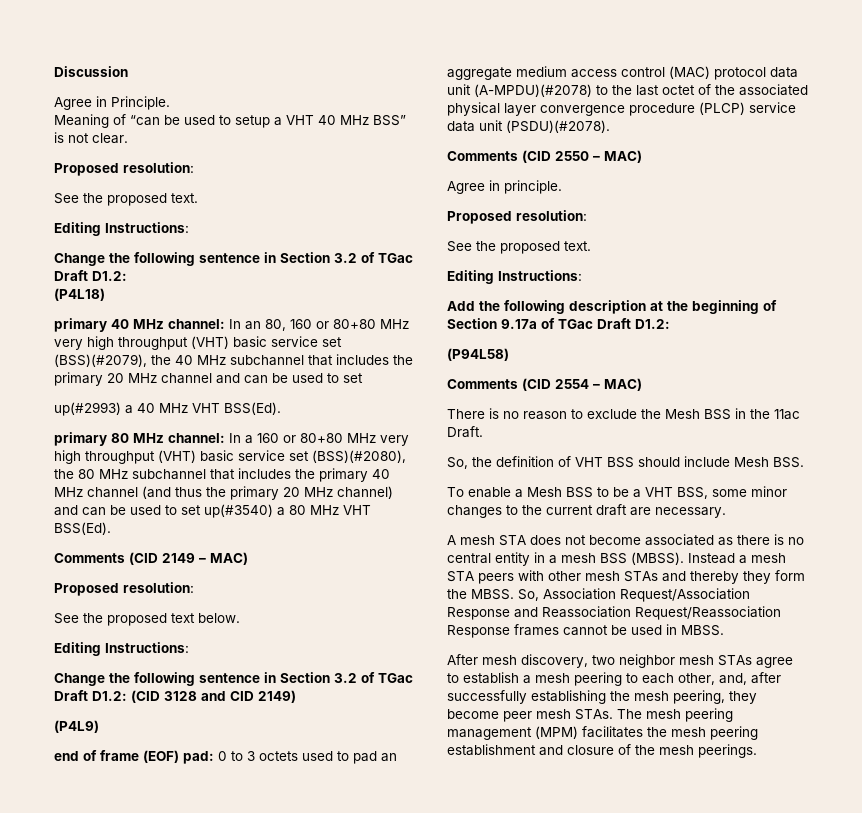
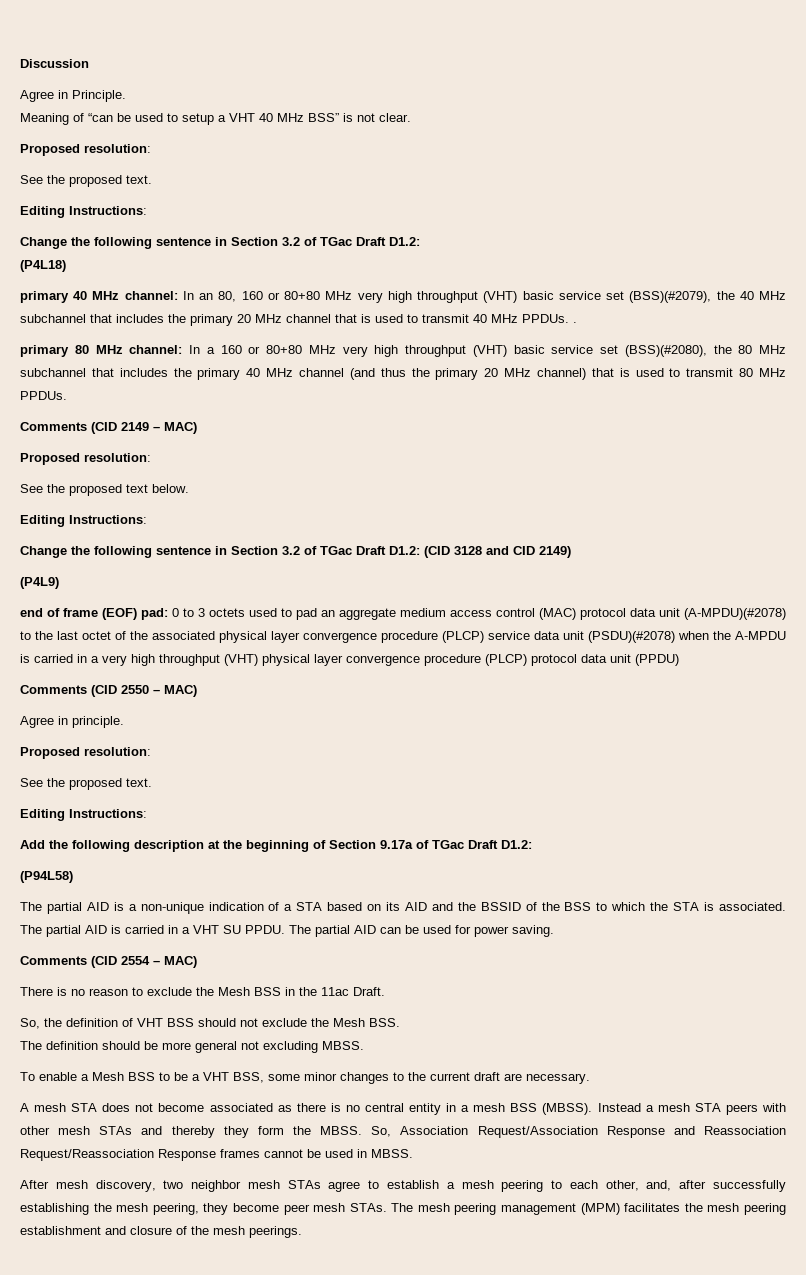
- primary 40 MHz channel: In an 80, 160 or 80+80 MHz very high throughput (VHT) basic service set (BSS)(#2079), the 40 MHz subchannel that includes the primary 20 MHz channel and can be used to set
- up(#2993) a 40 MHz VHT BSS(Ed).
+ primary 40 MHz channel: In an 80, 160 or 80+80 MHz very high throughput (VHT) basic service set (BSS)(#2079), the 40 MHz subchannel that includes the primary 20 MHz channel that is used to transmit 40 MHz PPDUs. .
- primary 80 MHz channel: In a 160 or 80+80 MHz very high throughput (VHT) basic service set (BSS)(#2080), the 80 MHz subchannel that includes the primary 40 MHz channel (and thus the primary 20 MHz channel) and can be used to set up(#3540) a 80 MHz VHT BSS(Ed).
+ primary 80 MHz channel: In a 160 or 80+80 MHz very high throughput (VHT) basic service set (BSS)(#2080), the 80 MHz subchannel that includes the primary 40 MHz channel (and thus the primary 20 MHz channel) that is used to transmit 80 MHz PPDUs.
- end of frame (EOF) pad: 0 to 3 octets used to pad an aggregate medium access control (MAC) protocol data unit (A-MPDU)(#2078) to the last octet of the associated physical layer convergence procedure (PLCP) service data unit (PSDU)(#2078).
+ end of frame (EOF) pad: 0 to 3 octets used to pad an aggregate medium access control (MAC) protocol data unit (A-MPDU)(#2078) to the last octet of the associated physical layer convergence procedure (PLCP) service data unit (PSDU)(#2078) when the A-MPDU is carried in a very high throughput (VHT) physical layer convergence procedure (PLCP) protocol data unit (PPDU)
+ The partial AID is a non-unique indication of a STA based on its AID and the BSSID of the BSS to which the STA is associated. The partial AID is carried in a VHT SU PPDU. The partial AID can be used for power saving.
- So, the definition of VHT BSS should include Mesh BSS.
+ So, the definition of VHT BSS should not exclude the Mesh BSS.
+ The definition should be more general not excluding MBSS.

